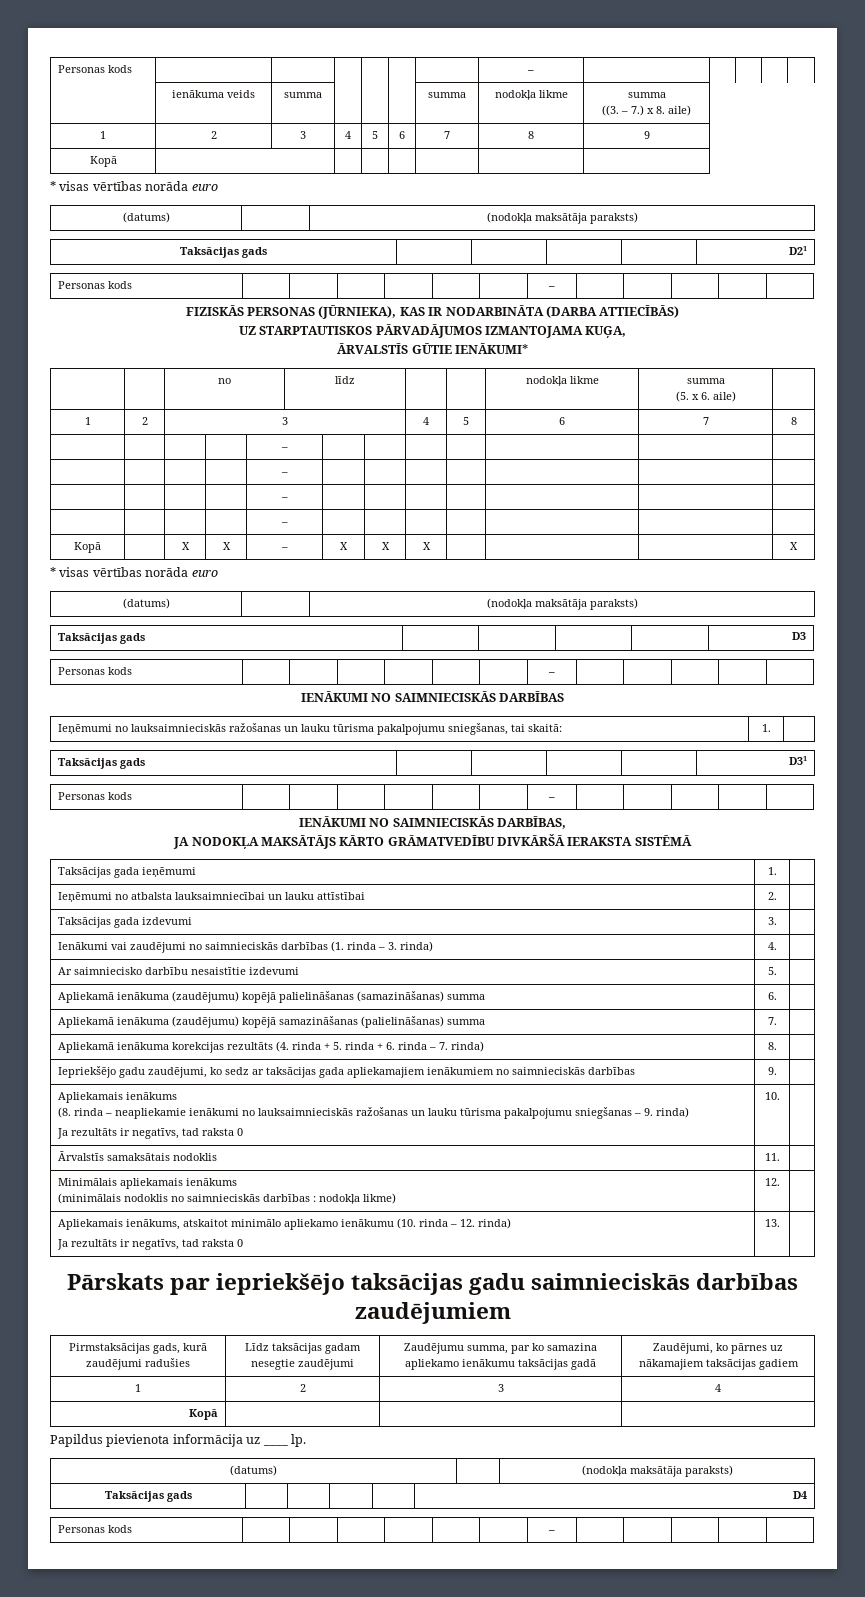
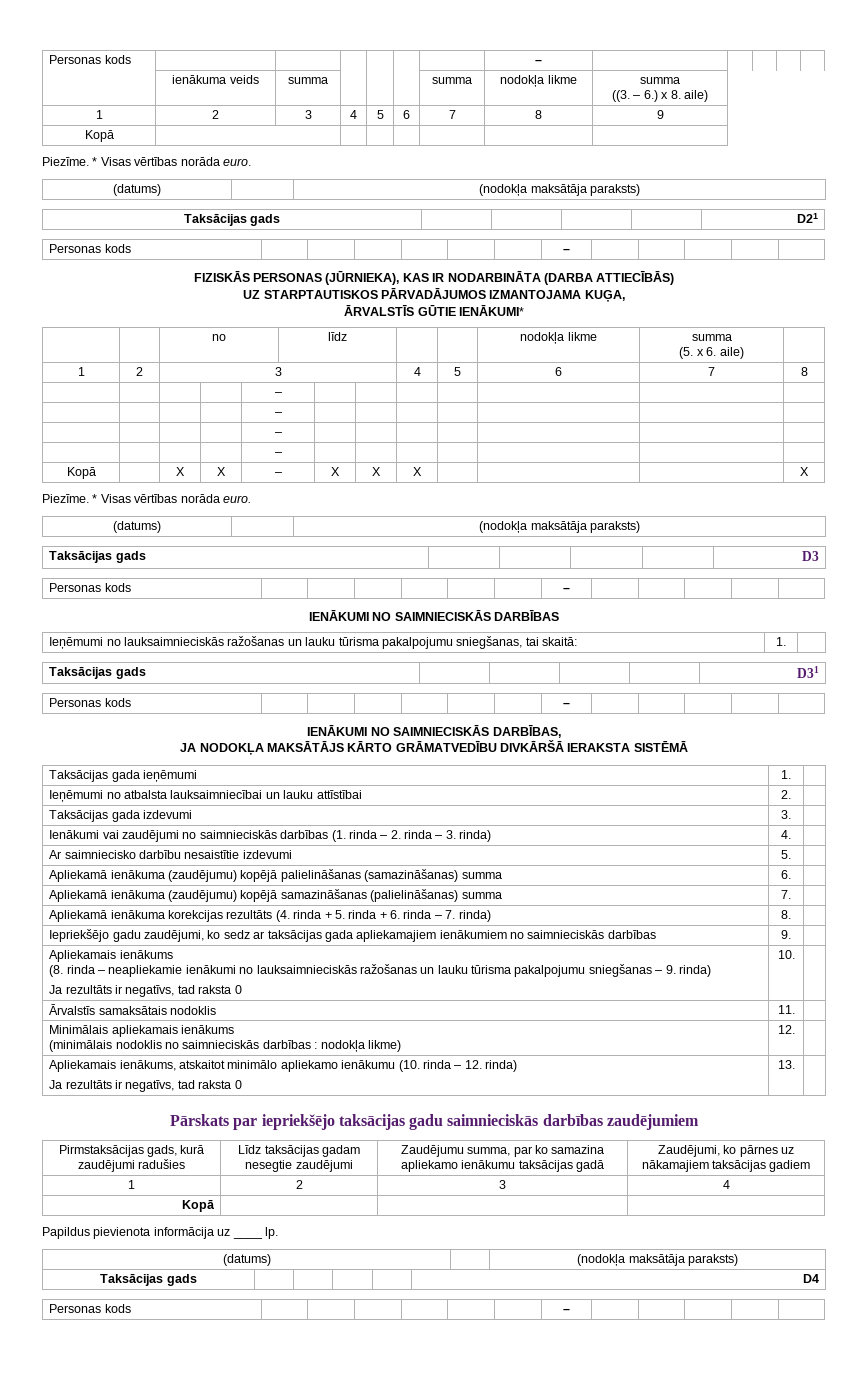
  | ienākuma veids | summa | | | | summa | nodokļa likme | summa
- ((3. – 7.) x 8. aile)
+ ((3. – 6.) x 8. aile)
  Kopā | | | | | | |
- * visas vērtības norāda euro
+ Piezīme. * Visas vērtības norāda euro.
  Kopā | | X | X | – | X | X | X | | | | X
- * visas vērtības norāda euro
+ Piezīme. * Visas vērtības norāda euro.
- Ienākumi vai zaudējumi no saimnieciskās darbības (1. rinda – 3. rinda) | 4. |
+ Ienākumi vai zaudējumi no saimnieciskās darbības (1. rinda – 2. rinda – 3. rinda) | 4. |

